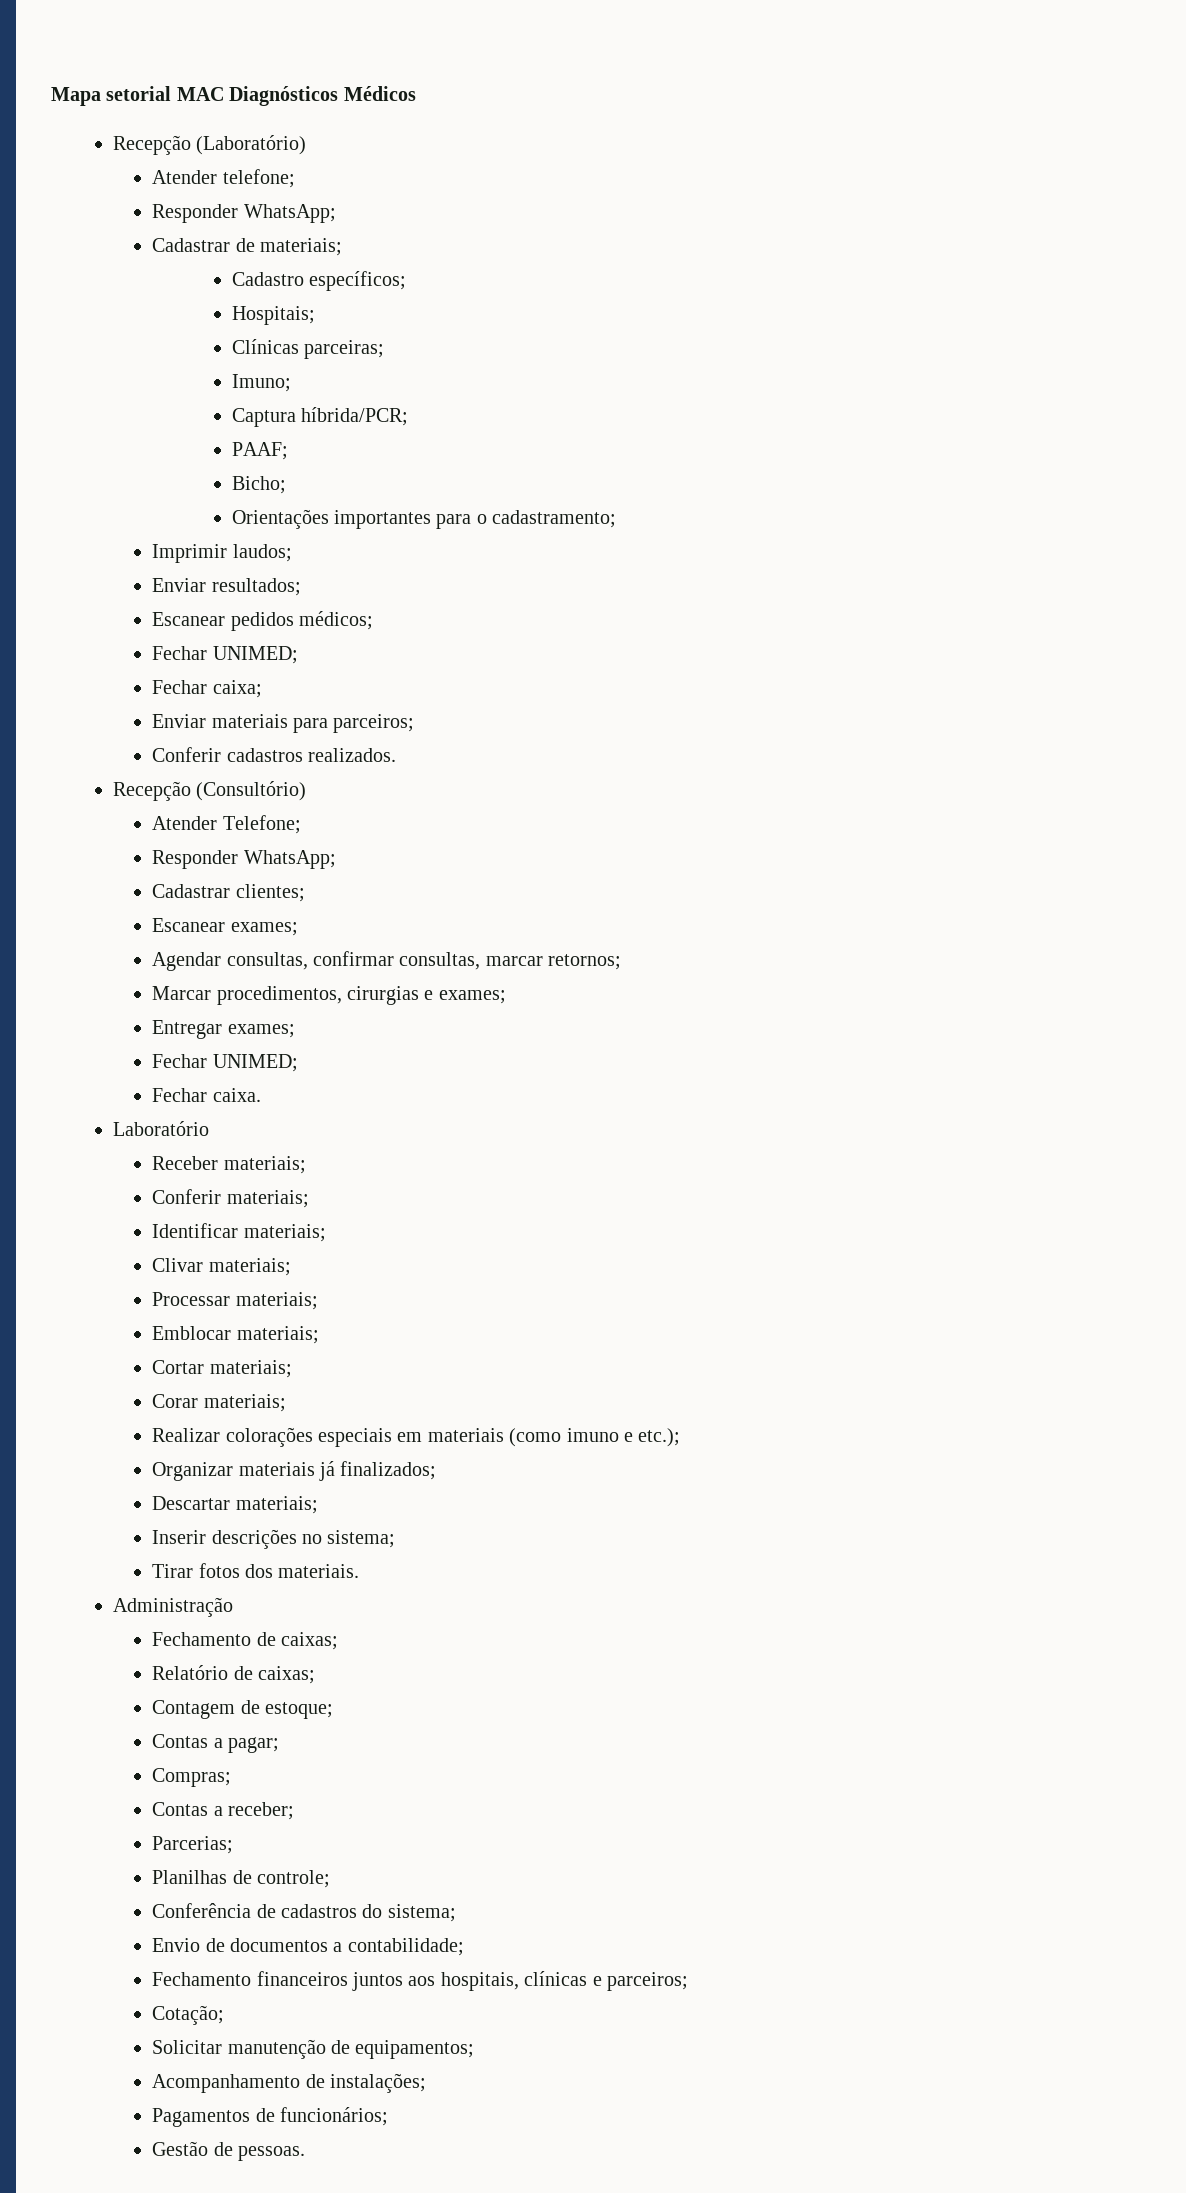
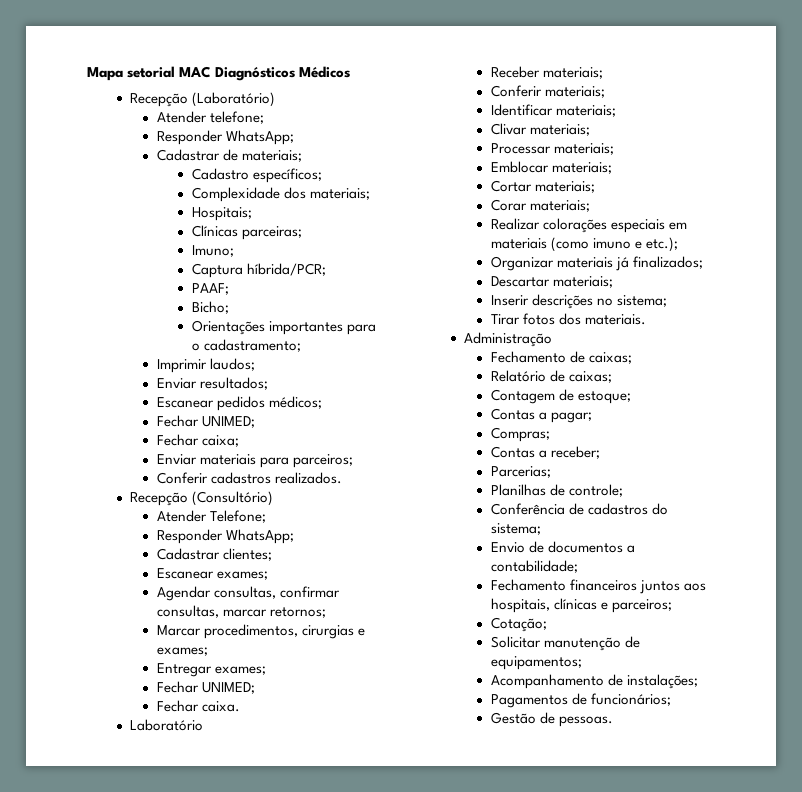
+ Complexidade dos materiais;

